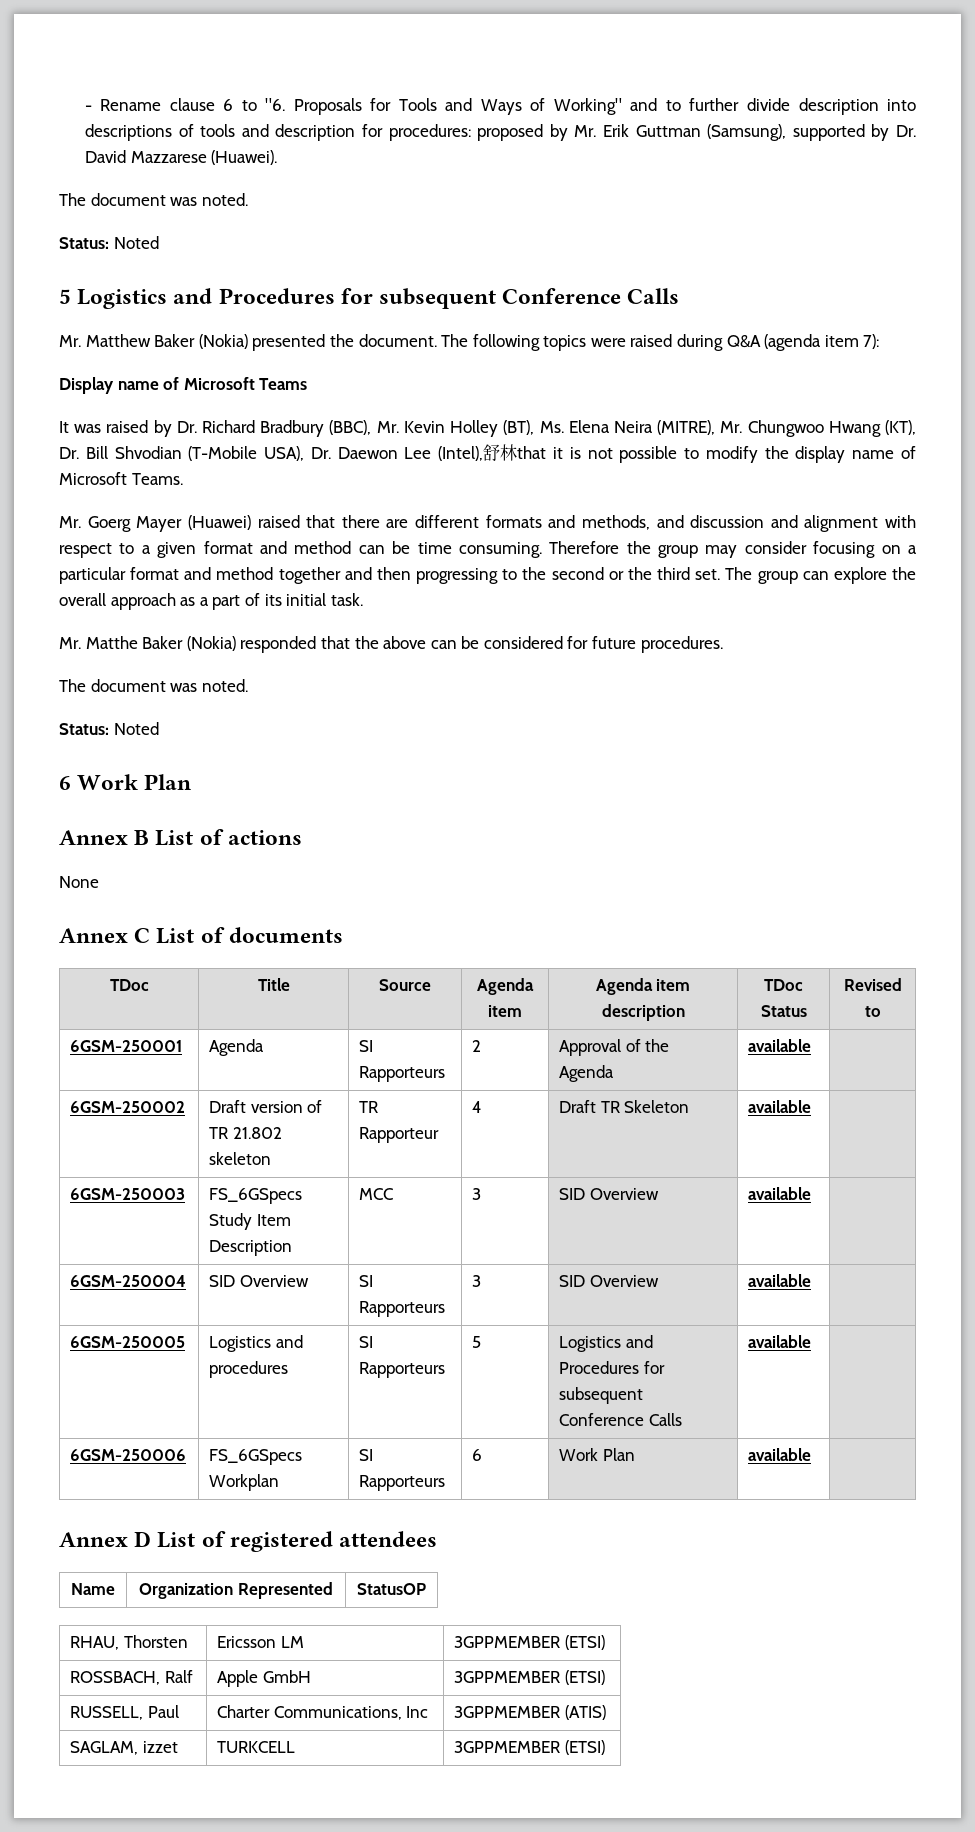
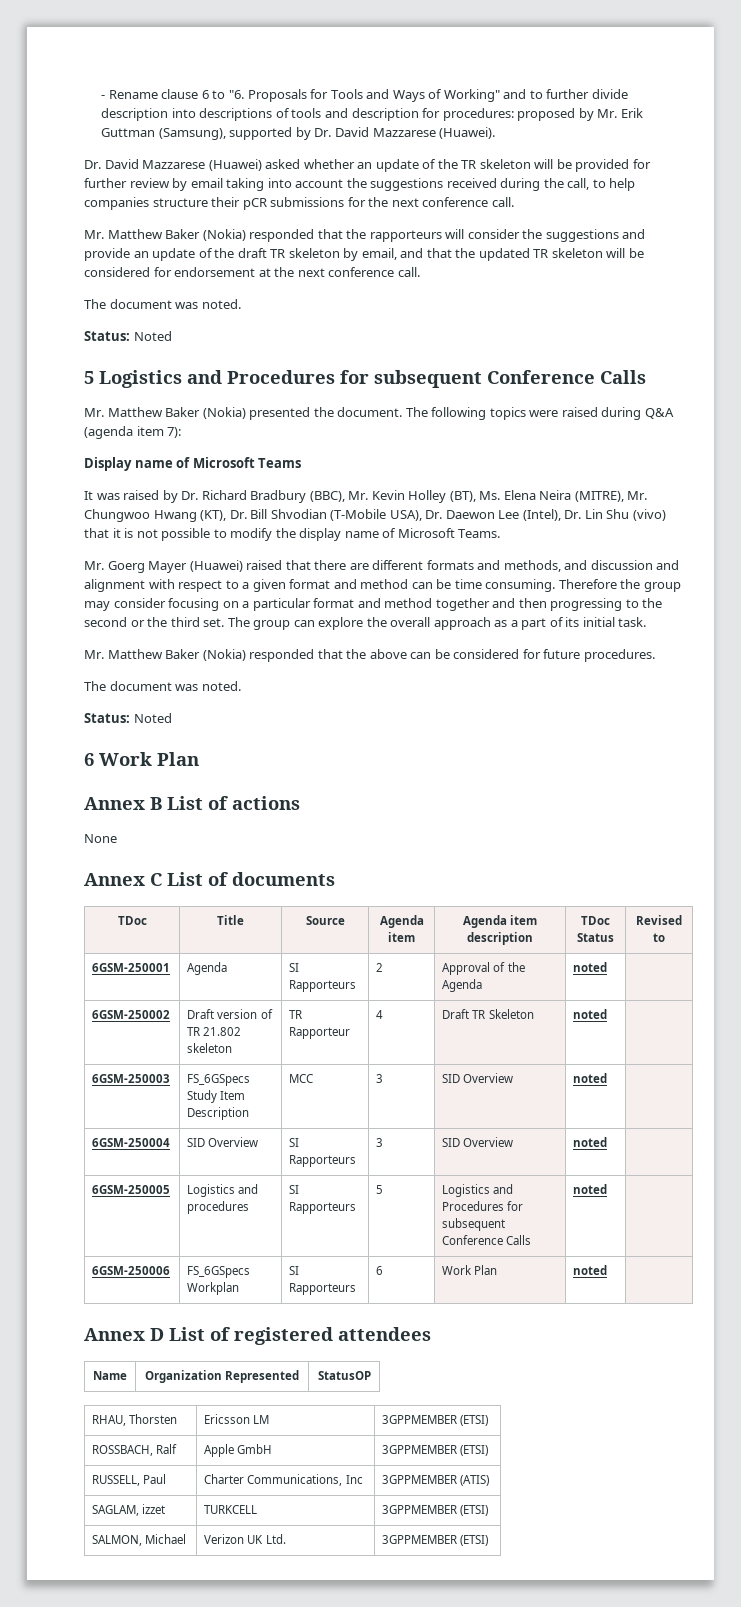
+ Dr. David Mazzarese (Huawei) asked whether an update of the TR skeleton will be provided for further review by email taking into account the suggestions received during the call, to help companies structure their pCR submissions for the next conference call.
+ Mr. Matthew Baker (Nokia) responded that the rapporteurs will consider the suggestions and provide an update of the draft TR skeleton by email, and that the updated TR skeleton will be considered for endorsement at the next conference call.
- It was raised by Dr. Richard Bradbury (BBC), Mr. Kevin Holley (BT), Ms. Elena Neira (MITRE), Mr. Chungwoo Hwang (KT), Dr. Bill Shvodian (T-Mobile USA), Dr. Daewon Lee (Intel),舒林that it is not possible to modify the display name of Microsoft Teams.
+ It was raised by Dr. Richard Bradbury (BBC), Mr. Kevin Holley (BT), Ms. Elena Neira (MITRE), Mr. Chungwoo Hwang (KT), Dr. Bill Shvodian (T-Mobile USA), Dr. Daewon Lee (Intel), Dr. Lin Shu (vivo) that it is not possible to modify the display name of Microsoft Teams.
- Mr. Matthe Baker (Nokia) responded that the above can be considered for future procedures.
+ Mr. Matthew Baker (Nokia) responded that the above can be considered for future procedures.
- 6GSM-250001 | Agenda | SI Rapporteurs | 2 | Approval of the Agenda | available |
+ 6GSM-250001 | Agenda | SI Rapporteurs | 2 | Approval of the Agenda | noted |
- 6GSM-250002 | Draft version of TR 21.802 skeleton | TR Rapporteur | 4 | Draft TR Skeleton | available |
+ 6GSM-250002 | Draft version of TR 21.802 skeleton | TR Rapporteur | 4 | Draft TR Skeleton | noted |
- 6GSM-250003 | FS_6GSpecs Study Item Description | MCC | 3 | SID Overview | available |
+ 6GSM-250003 | FS_6GSpecs Study Item Description | MCC | 3 | SID Overview | noted |
- 6GSM-250004 | SID Overview | SI Rapporteurs | 3 | SID Overview | available |
+ 6GSM-250004 | SID Overview | SI Rapporteurs | 3 | SID Overview | noted |
- 6GSM-250005 | Logistics and procedures | SI Rapporteurs | 5 | Logistics and Procedures for subsequent Conference Calls | available |
+ 6GSM-250005 | Logistics and procedures | SI Rapporteurs | 5 | Logistics and Procedures for subsequent Conference Calls | noted |
- 6GSM-250006 | FS_6GSpecs Workplan | SI Rapporteurs | 6 | Work Plan | available |
+ 6GSM-250006 | FS_6GSpecs Workplan | SI Rapporteurs | 6 | Work Plan | noted |
+ SALMON, Michael | Verizon UK Ltd. | 3GPPMEMBER (ETSI)

